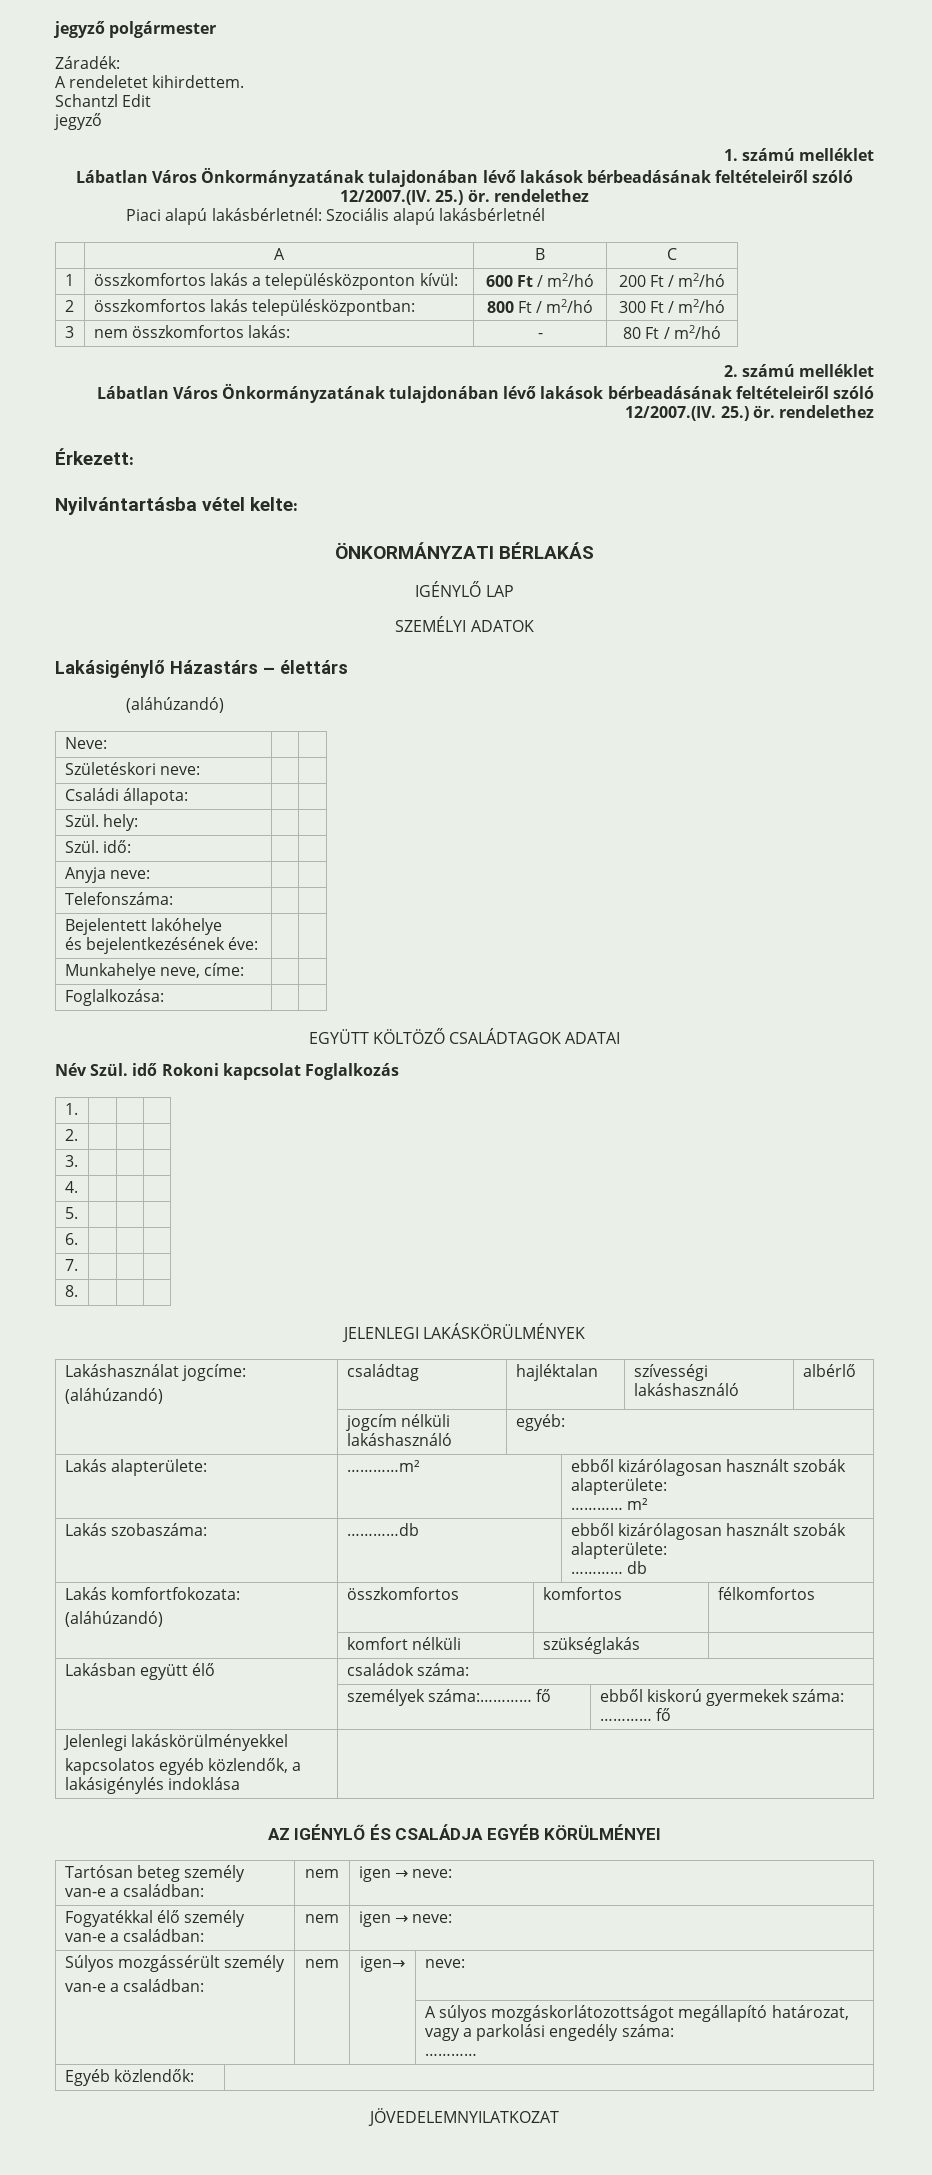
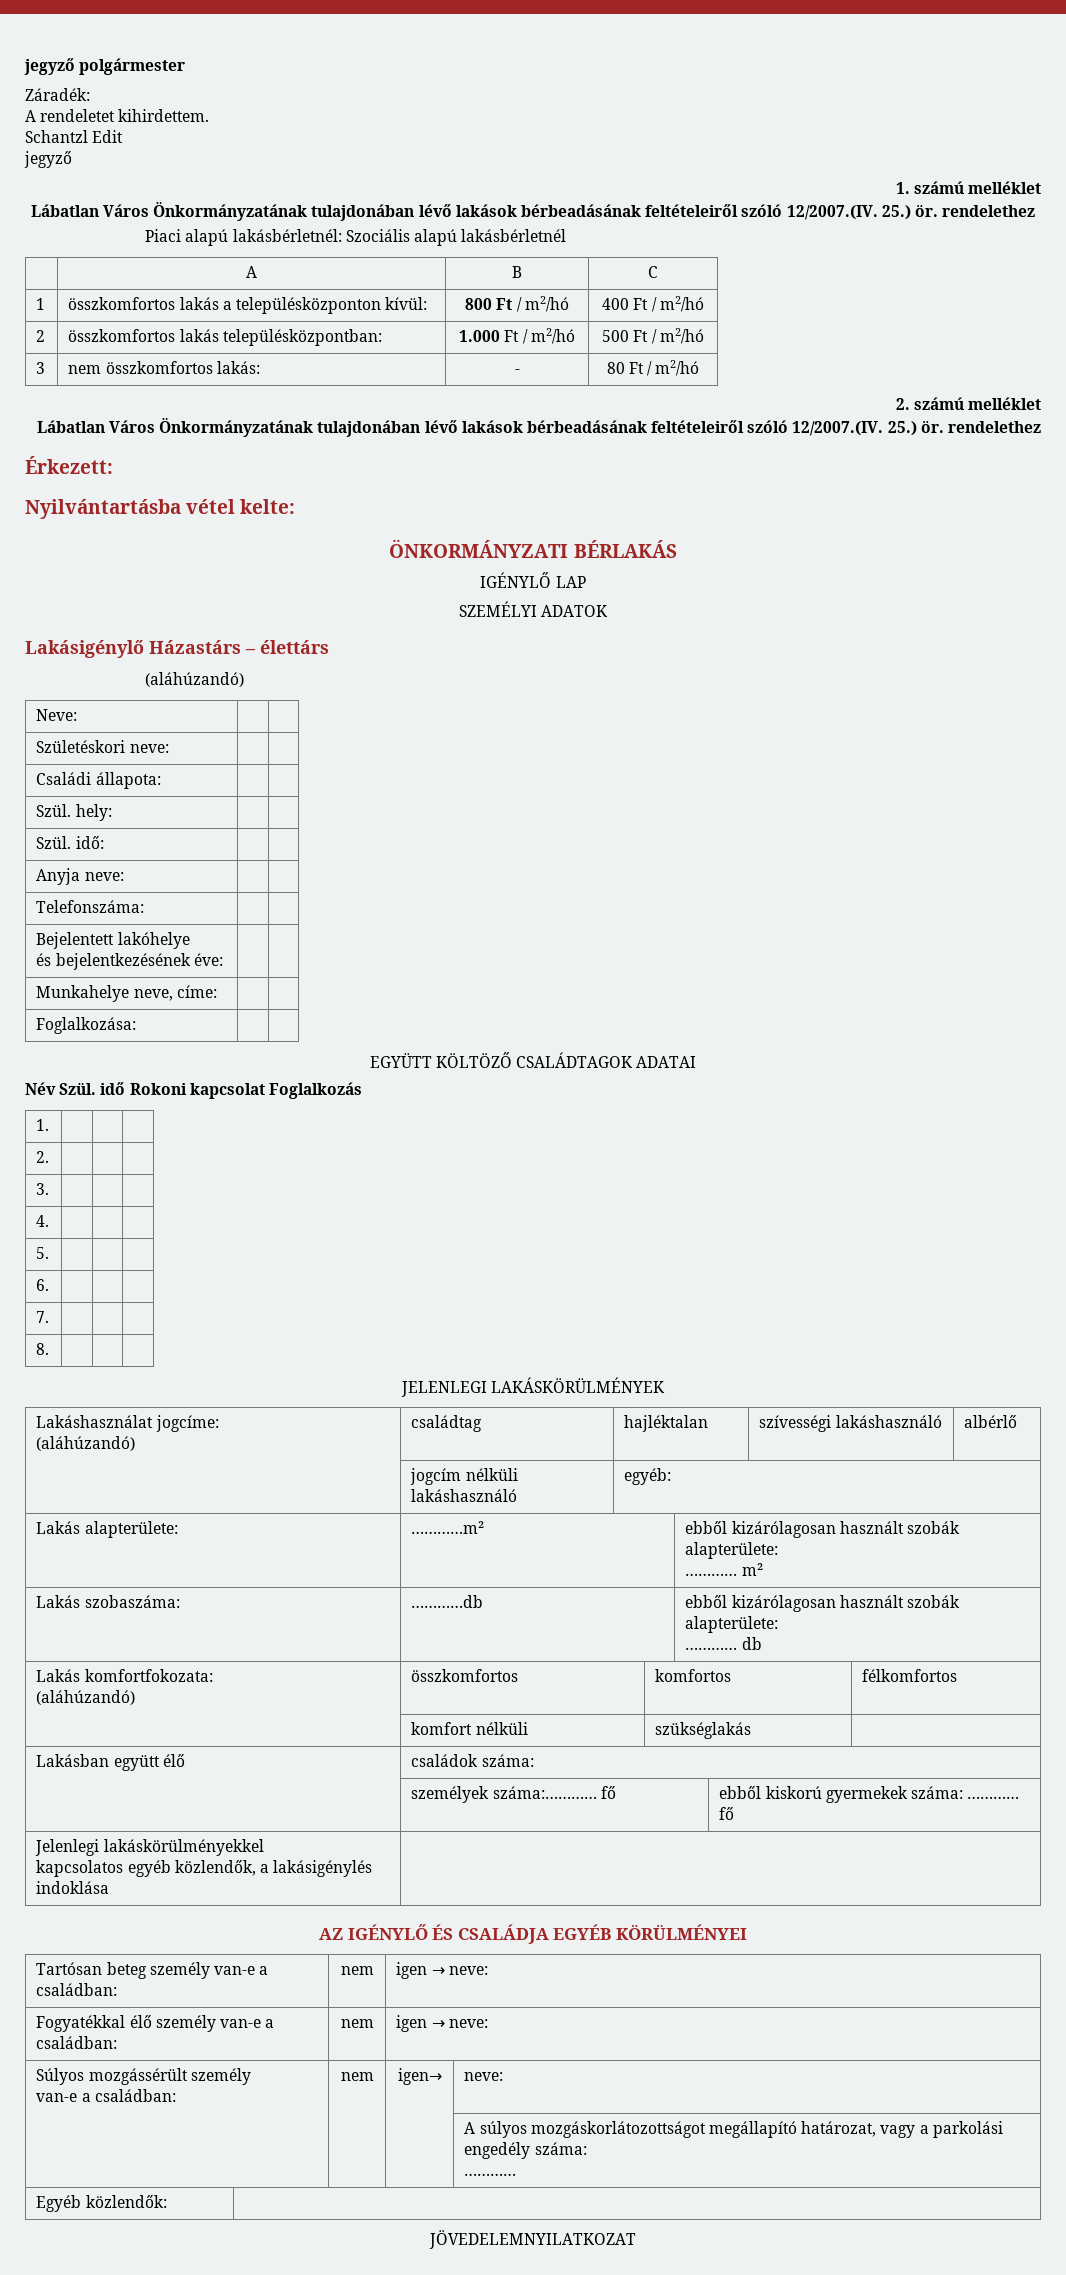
- 1 | összkomfortos lakás a településközponton kívül: | 600 Ft / m2/hó | 200 Ft / m2/hó
+ 1 | összkomfortos lakás a településközponton kívül: | 800 Ft / m2/hó | 400 Ft / m2/hó
- 2 | összkomfortos lakás településközpontban: | 800 Ft / m2/hó | 300 Ft / m2/hó
+ 2 | összkomfortos lakás településközpontban: | 1.000 Ft / m2/hó | 500 Ft / m2/hó

